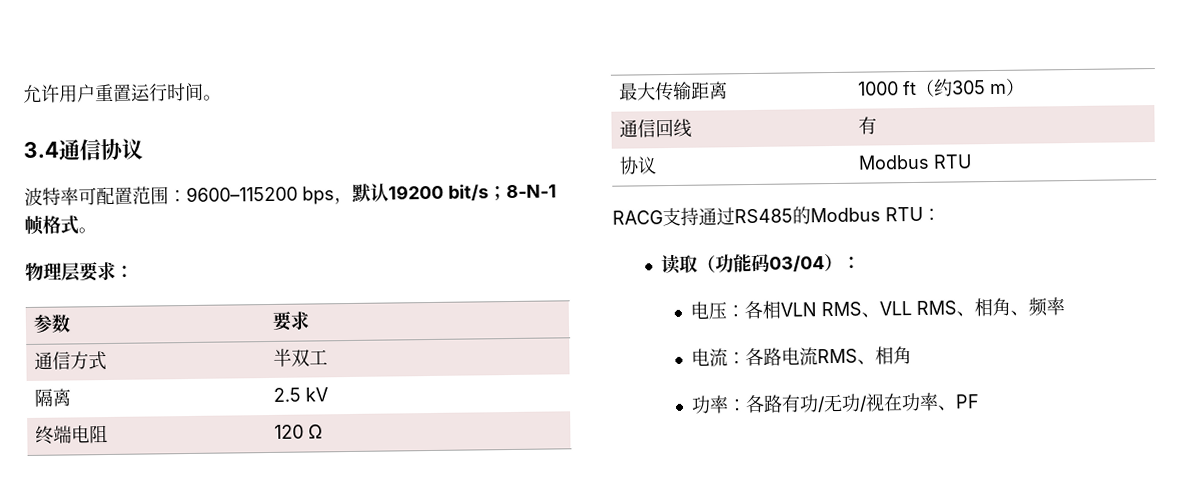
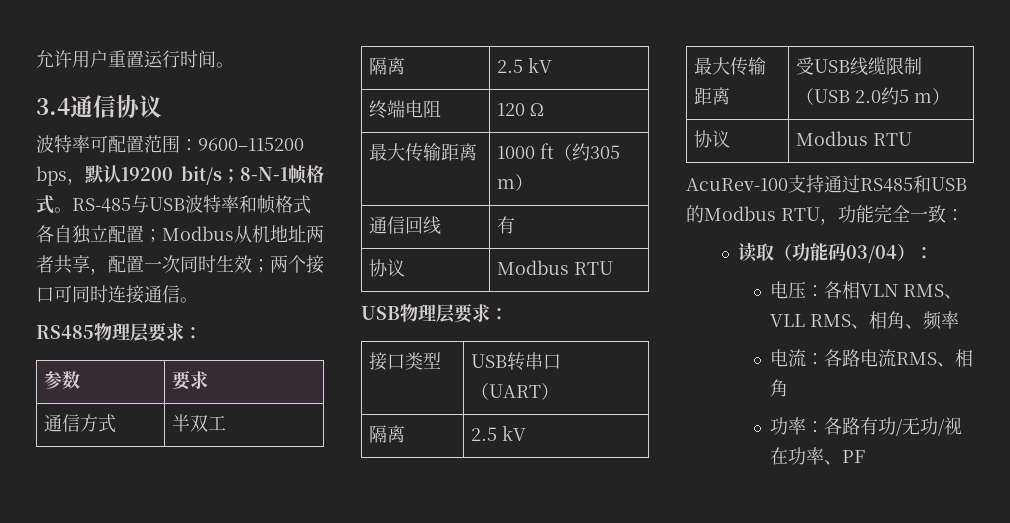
- 波特率可配置范围：9600–115200 bps，默认19200 bit/s；8-N-1帧格式。
- 物理层要求：
+ 波特率可配置范围：9600–115200 bps，默认19200 bit/s；8-N-1帧格式。RS-485与USB波特率和帧格式各自独立配置；Modbus从机地址两者共享，配置一次同时生效；两个接口可同时连接通信。
+ RS485物理层要求：
- RACG支持通过RS485的Modbus RTU：
+ USB物理层要求：
+ 接口类型 | USB转串口（UART）
+ 隔离 | 2.5 kV
+ 最大传输距离 | 受USB线缆限制（USB 2.0约5 m）
+ 协议 | Modbus RTU
+ AcuRev-100支持通过RS485和USB的Modbus RTU，功能完全一致：

